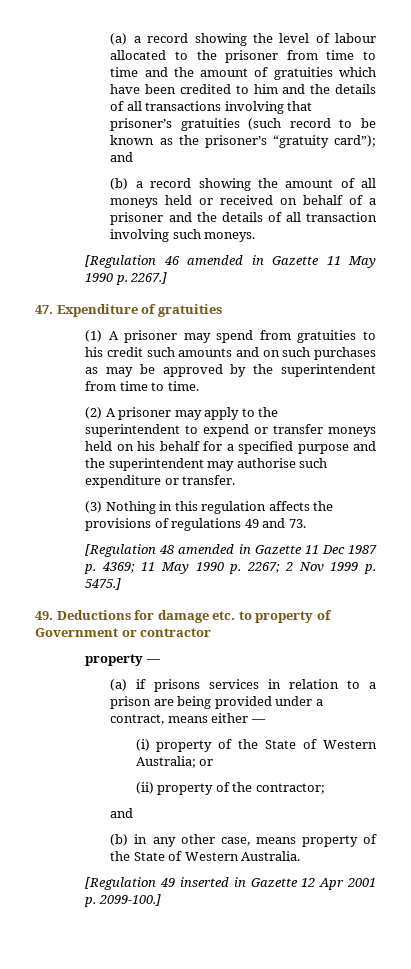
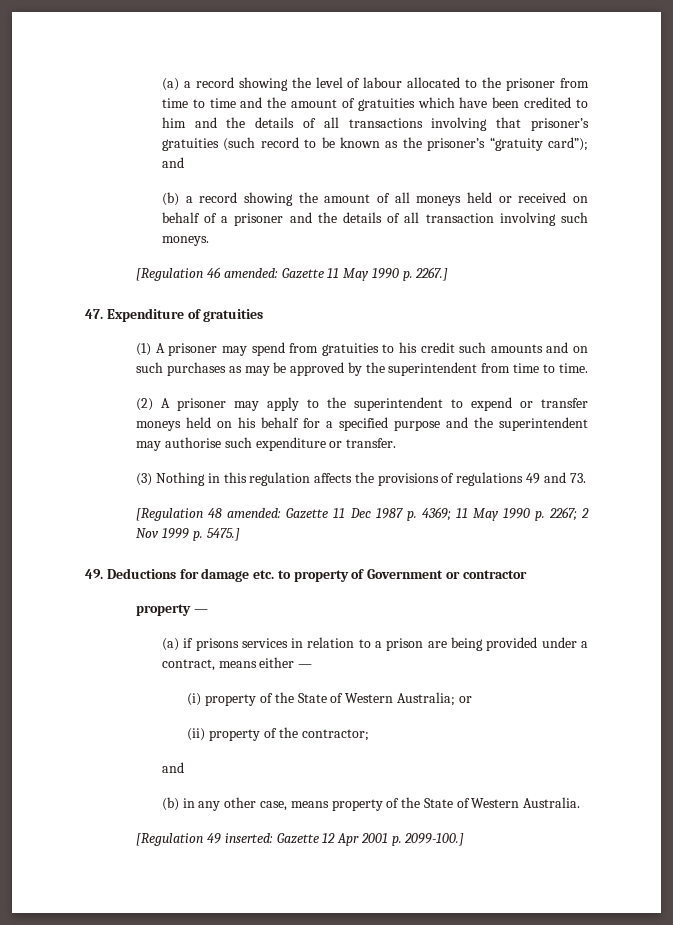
- [Regulation 46 amended in Gazette 11 May 1990 p. 2267.]
+ [Regulation 46 amended: Gazette 11 May 1990 p. 2267.]
- [Regulation 48 amended in Gazette 11 Dec 1987 p. 4369; 11 May 1990 p. 2267; 2 Nov 1999 p. 5475.]
+ [Regulation 48 amended: Gazette 11 Dec 1987 p. 4369; 11 May 1990 p. 2267; 2 Nov 1999 p. 5475.]
- [Regulation 49 inserted in Gazette 12 Apr 2001 p. 2099-100.]
+ [Regulation 49 inserted: Gazette 12 Apr 2001 p. 2099-100.]

